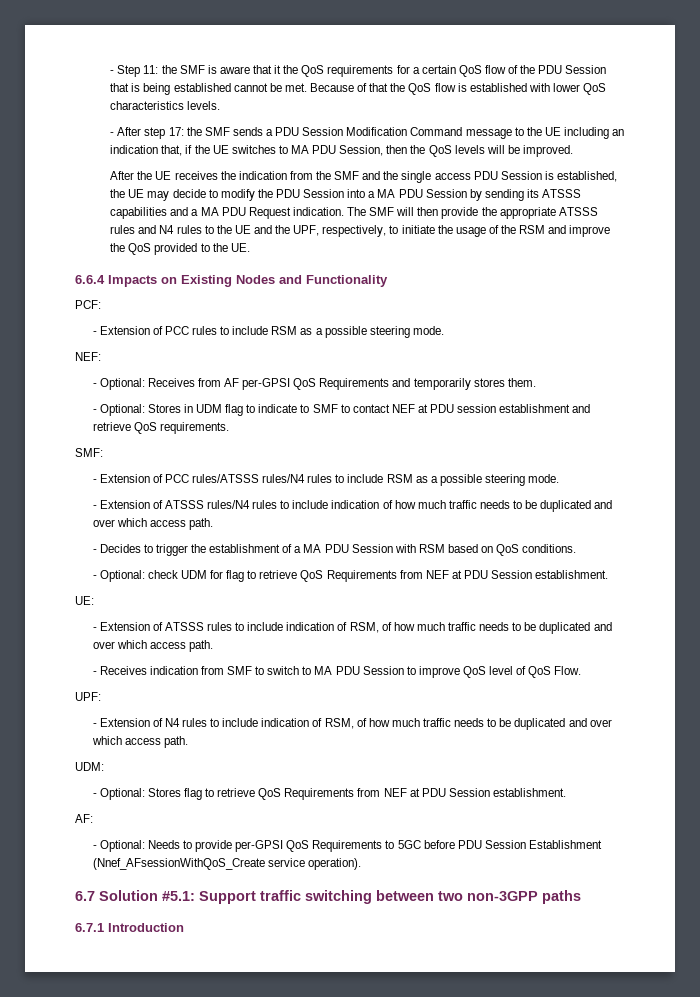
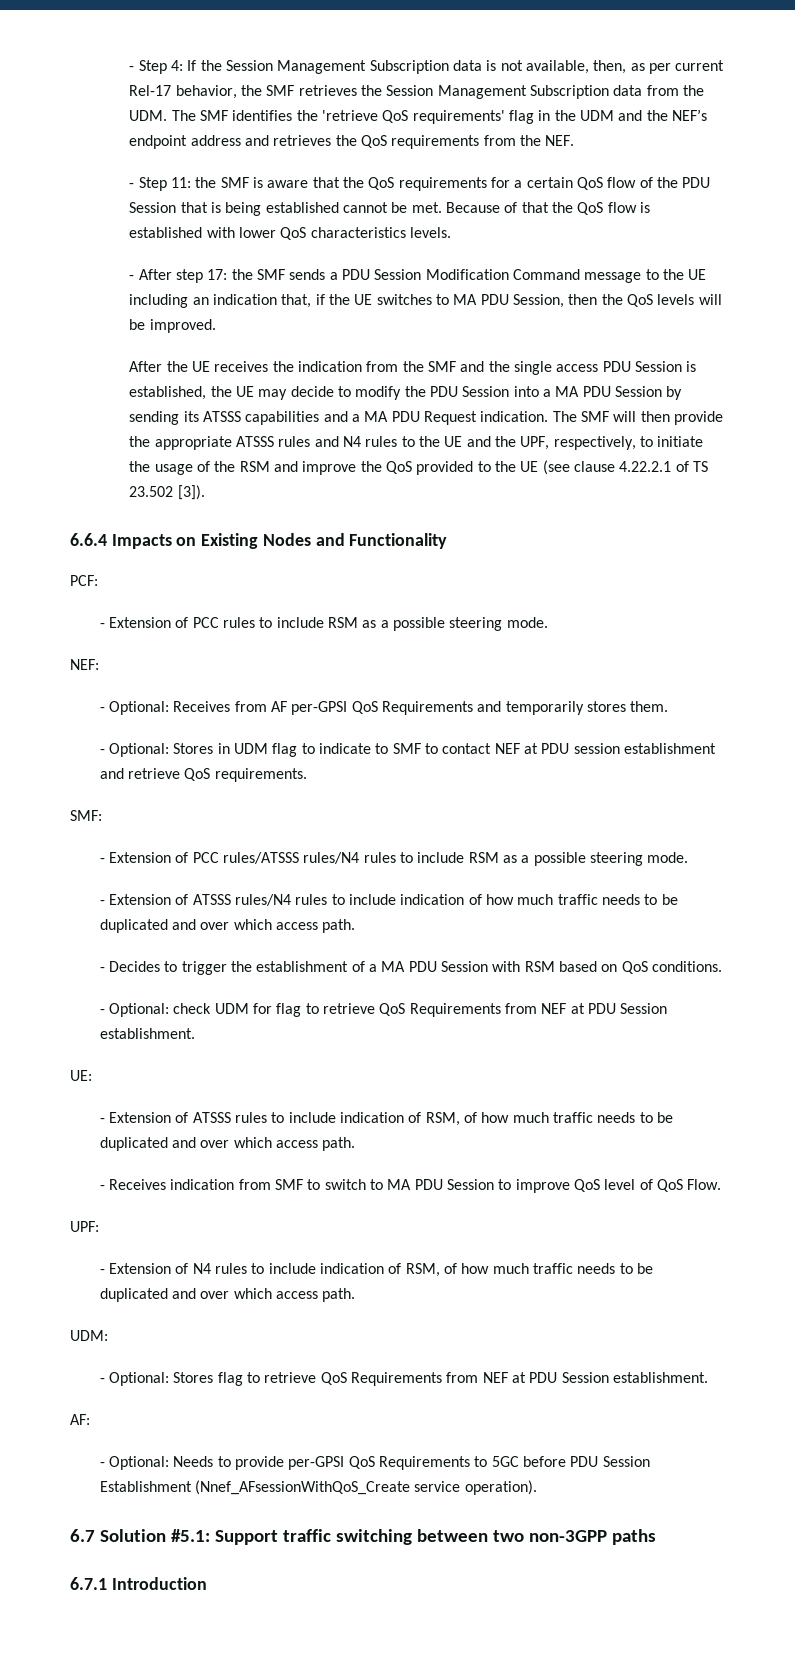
- - Step 11: the SMF is aware that it the QoS requirements for a certain QoS flow of the PDU Session that is being established cannot be met.
+ - Step 4: If the Session Management Subscription data is not available, then, as per current Rel-17 behavior, the SMF retrieves the Session Management Subscription data from the UDM. The SMF identifies the 'retrieve QoS requirements' flag in the UDM and the NEF’s endpoint address and retrieves the QoS requirements from the NEF.
+ - Step 11: the SMF is aware that the QoS requirements for a certain QoS flow of the PDU Session that is being established cannot be met.
- The SMF will then provide the appropriate ATSSS rules and N4 rules to the UE and the UPF, respectively, to initiate the usage of the RSM and improve the QoS provided to the UE.
+ The SMF will then provide the appropriate ATSSS rules and N4 rules to the UE and the UPF, respectively, to initiate the usage of the RSM and improve the QoS provided to the UE (see clause 4.22.2.1 of TS 23.502 [3]).

